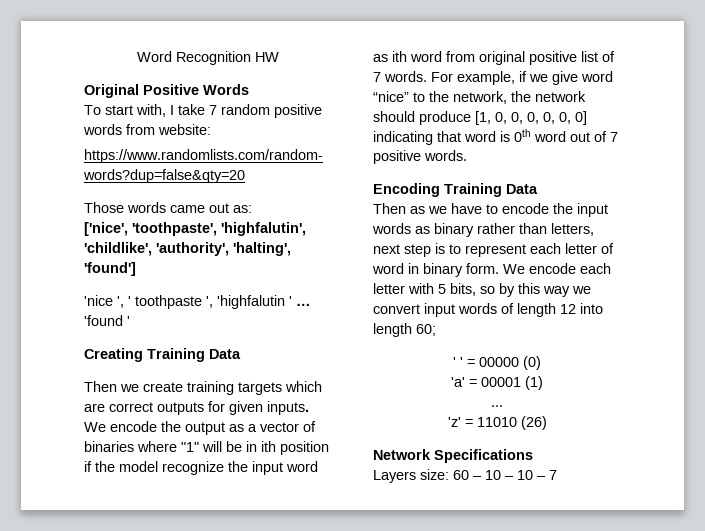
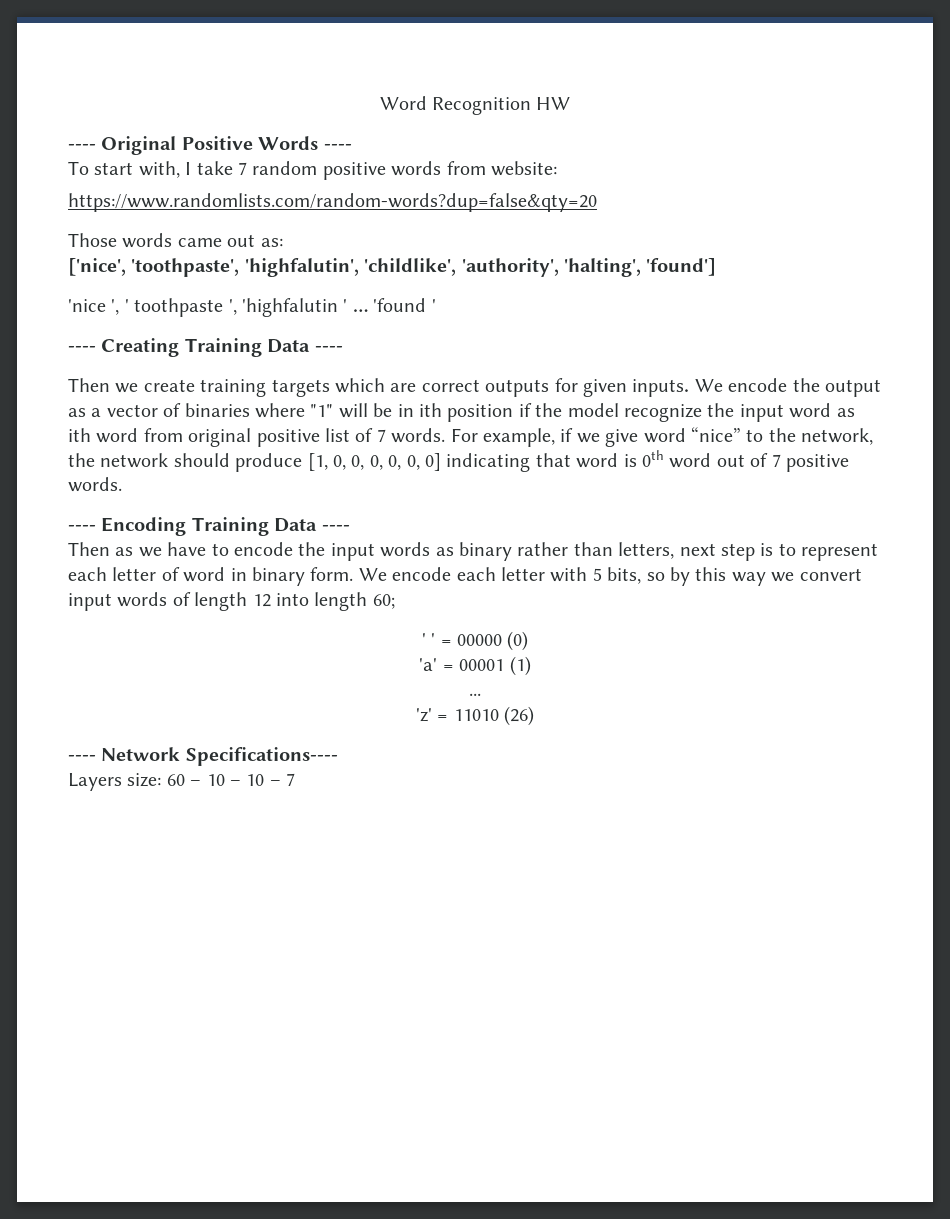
- Original Positive Words
+ ---- Original Positive Words ----
- Creating Training Data
+ ---- Creating Training Data ----
- Encoding Training Data
+ ---- Encoding Training Data ----
- Network Specifications
+ ---- Network Specifications----

